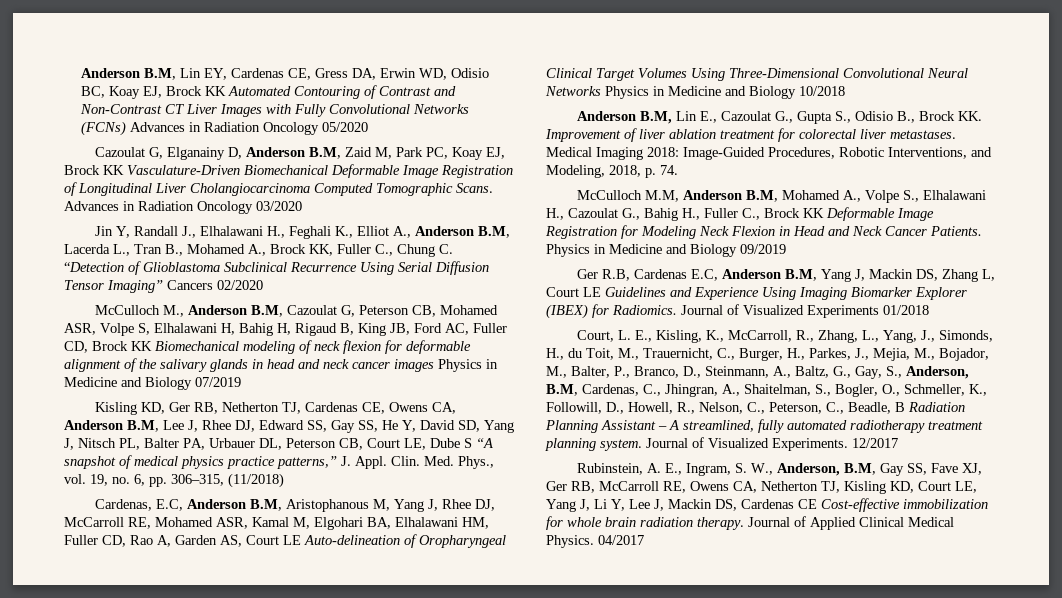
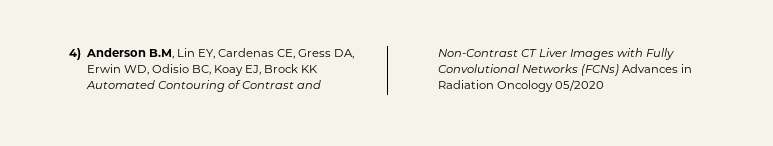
- Anderson B.M, Lin EY, Cardenas CE, Gress DA, Erwin WD, Odisio BC, Koay EJ, Brock KK Automated Contouring of Contrast and Non-Contrast CT Liver Images with Fully Convolutional Networks (FCNs) Advances in Radiation Oncology 05/2020
+ 4) Anderson B.M, Lin EY, Cardenas CE, Gress DA, Erwin WD, Odisio BC, Koay EJ, Brock KK Automated Contouring of Contrast and Non-Contrast CT Liver Images with Fully Convolutional Networks (FCNs) Advances in Radiation Oncology 05/2020
- Cazoulat G, Elganainy D, Anderson B.M, Zaid M, Park PC, Koay EJ, Brock KK Vasculature-Driven Biomechanical Deformable Image Registration of Longitudinal Liver Cholangiocarcinoma Computed Tomographic Scans. Advances in Radiation Oncology 03/2020
- Jin Y, Randall J., Elhalawani H., Feghali K., Elliot A., Anderson B.M, Lacerda L., Tran B., Mohamed A., Brock KK, Fuller C., Chung C. “Detection of Glioblastoma Subclinical Recurrence Using Serial Diffusion Tensor Imaging” Cancers 02/2020
- McCulloch M., Anderson B.M, Cazoulat G, Peterson CB, Mohamed ASR, Volpe S, Elhalawani H, Bahig H, Rigaud B, King JB, Ford AC, Fuller CD, Brock KK Biomechanical modeling of neck flexion for deformable alignment of the salivary glands in head and neck cancer images Physics in Medicine and Biology 07/2019
- Kisling KD, Ger RB, Netherton TJ, Cardenas CE, Owens CA, Anderson B.M, Lee J, Rhee DJ, Edward SS, Gay SS, He Y, David SD, Yang J, Nitsch PL, Balter PA, Urbauer DL, Peterson CB, Court LE, Dube S “A snapshot of medical physics practice patterns,” J. Appl. Clin. Med. Phys., vol. 19, no. 6, pp. 306–315, (11/2018)
- Cardenas, E.C, Anderson B.M, Aristophanous M, Yang J, Rhee DJ, McCarroll RE, Mohamed ASR, Kamal M, Elgohari BA, Elhalawani HM, Fuller CD, Rao A, Garden AS, Court LE Auto-delineation of Oropharyngeal Clinical Target Volumes Using Three-Dimensional Convolutional Neural Networks Physics in Medicine and Biology 10/2018
- Anderson B.M, Lin E., Cazoulat G., Gupta S., Odisio B., Brock KK. Improvement of liver ablation treatment for colorectal liver metastases. Medical Imaging 2018: Image-Guided Procedures, Robotic Interventions, and Modeling, 2018, p. 74.
- McCulloch M.M, Anderson B.M, Mohamed A., Volpe S., Elhalawani H., Cazoulat G., Bahig H., Fuller C., Brock KK Deformable Image Registration for Modeling Neck Flexion in Head and Neck Cancer Patients. Physics in Medicine and Biology 09/2019
- Ger R.B, Cardenas E.C, Anderson B.M, Yang J, Mackin DS, Zhang L, Court LE Guidelines and Experience Using Imaging Biomarker Explorer (IBEX) for Radiomics. Journal of Visualized Experiments 01/2018
- Court, L. E., Kisling, K., McCarroll, R., Zhang, L., Yang, J., Simonds, H., du Toit, M., Trauernicht, C., Burger, H., Parkes, J., Mejia, M., Bojador, M., Balter, P., Branco, D., Steinmann, A., Baltz, G., Gay, S., Anderson, B.M, Cardenas, C., Jhingran, A., Shaitelman, S., Bogler, O., Schmeller, K., Followill, D., Howell, R., Nelson, C., Peterson, C., Beadle, B Radiation Planning Assistant – A streamlined, fully automated radiotherapy treatment planning system. Journal of Visualized Experiments. 12/2017
- Rubinstein, A. E., Ingram, S. W., Anderson, B.M, Gay SS, Fave XJ, Ger RB, McCarroll RE, Owens CA, Netherton TJ, Kisling KD, Court LE, Yang J, Li Y, Lee J, Mackin DS, Cardenas CE Cost-effective immobilization for whole brain radiation therapy. Journal of Applied Clinical Medical Physics. 04/2017

